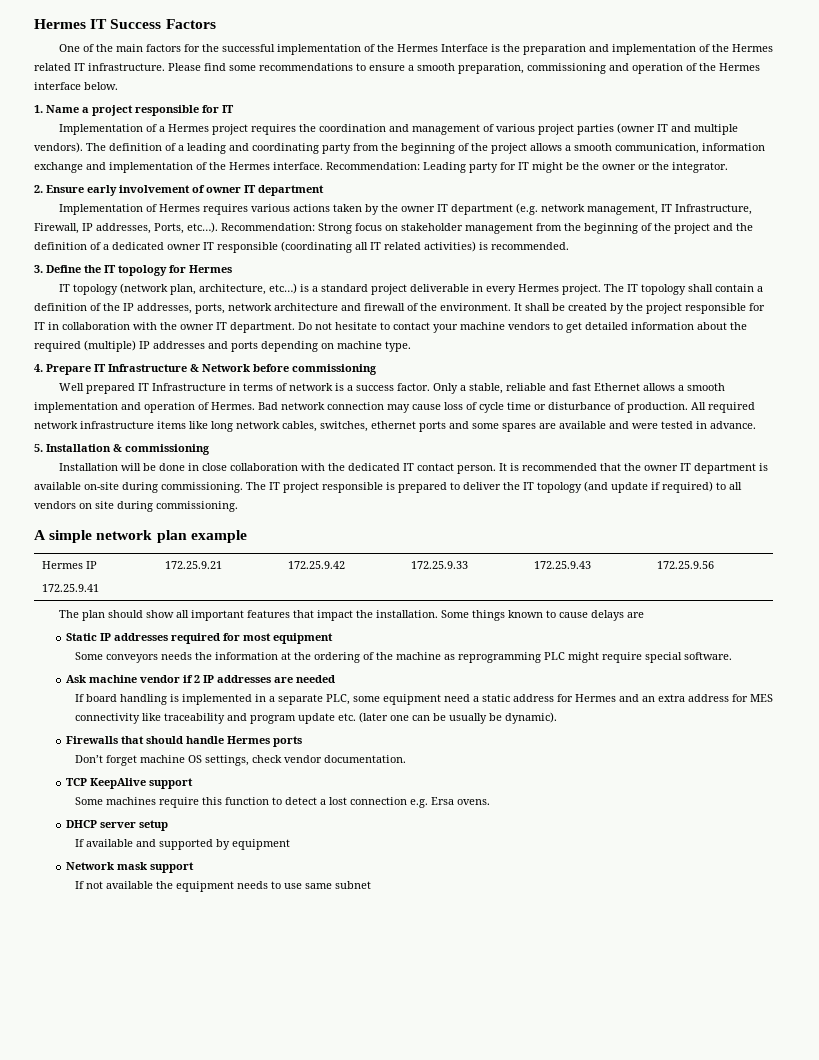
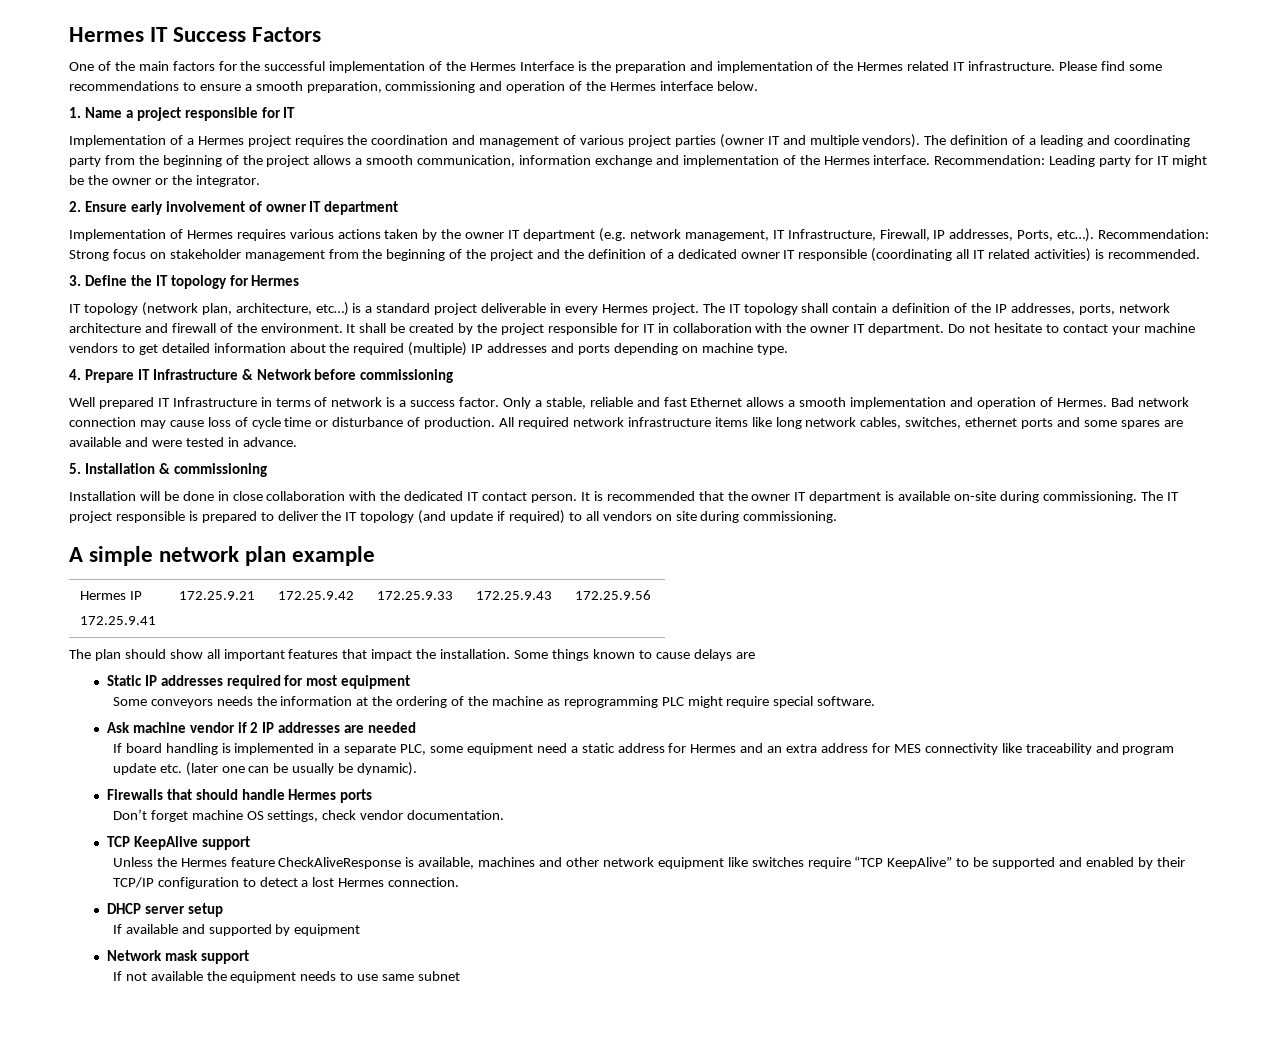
- Some machines require this function to detect a lost connection e.g. Ersa ovens.
+ Unless the Hermes feature CheckAliveResponse is available, machines and other network equipment like switches require “TCP KeepAlive” to be supported and enabled by their TCP/IP configuration to detect a lost Hermes connection.

